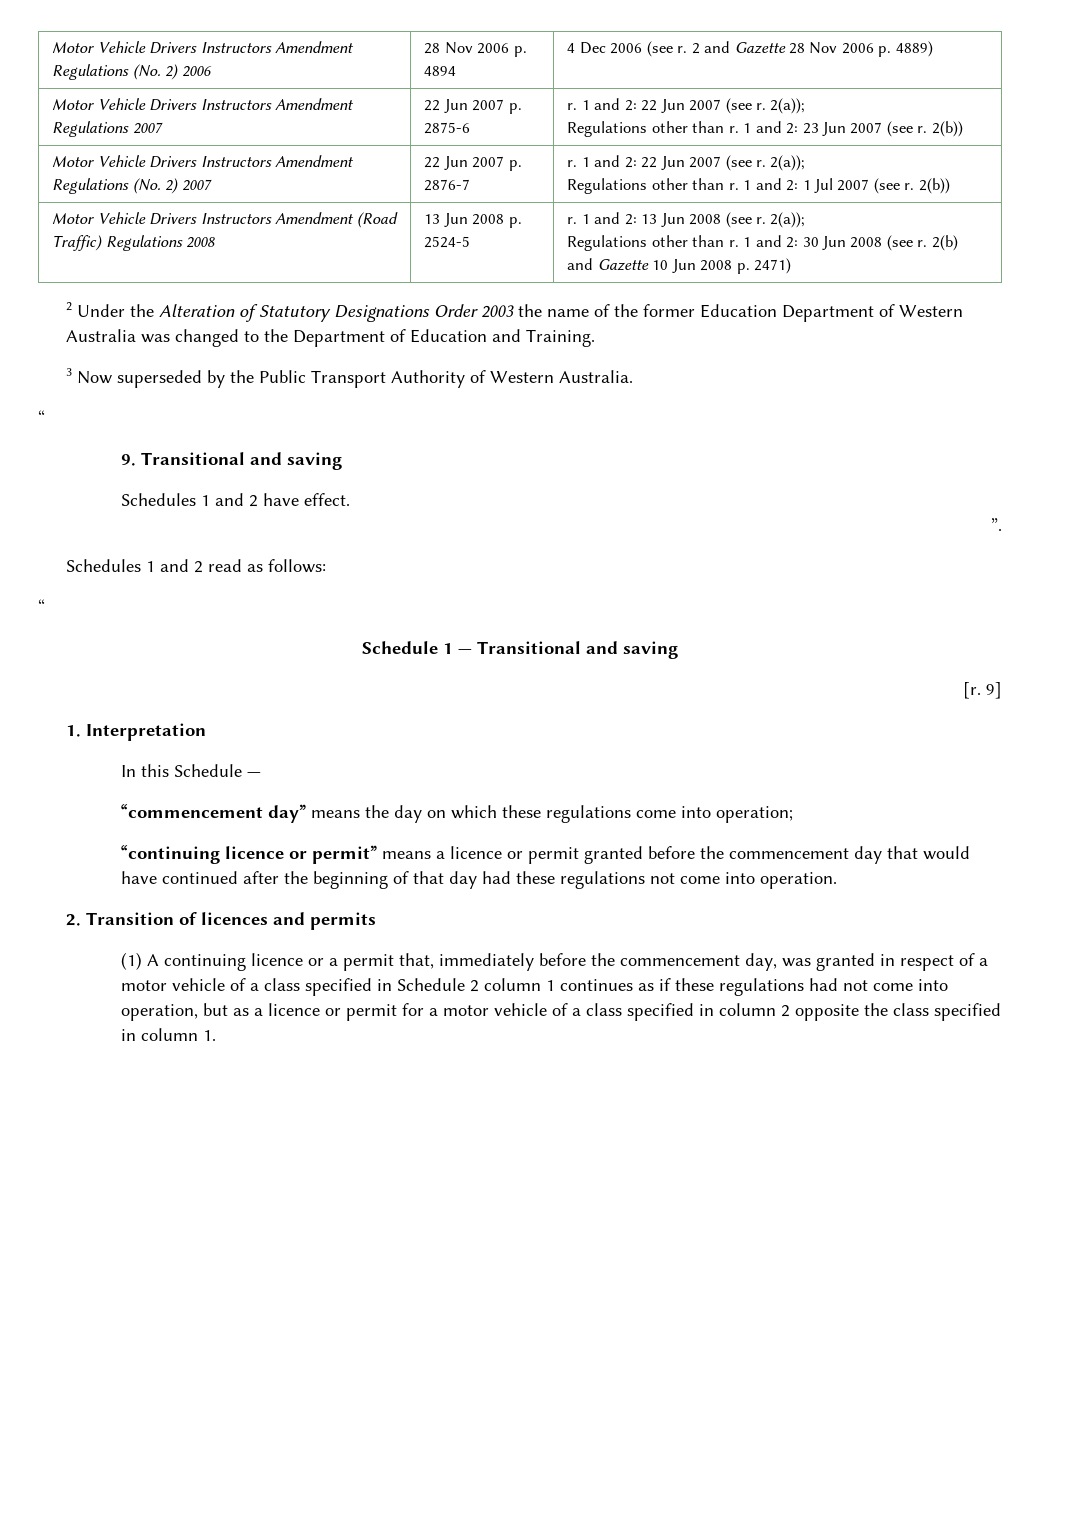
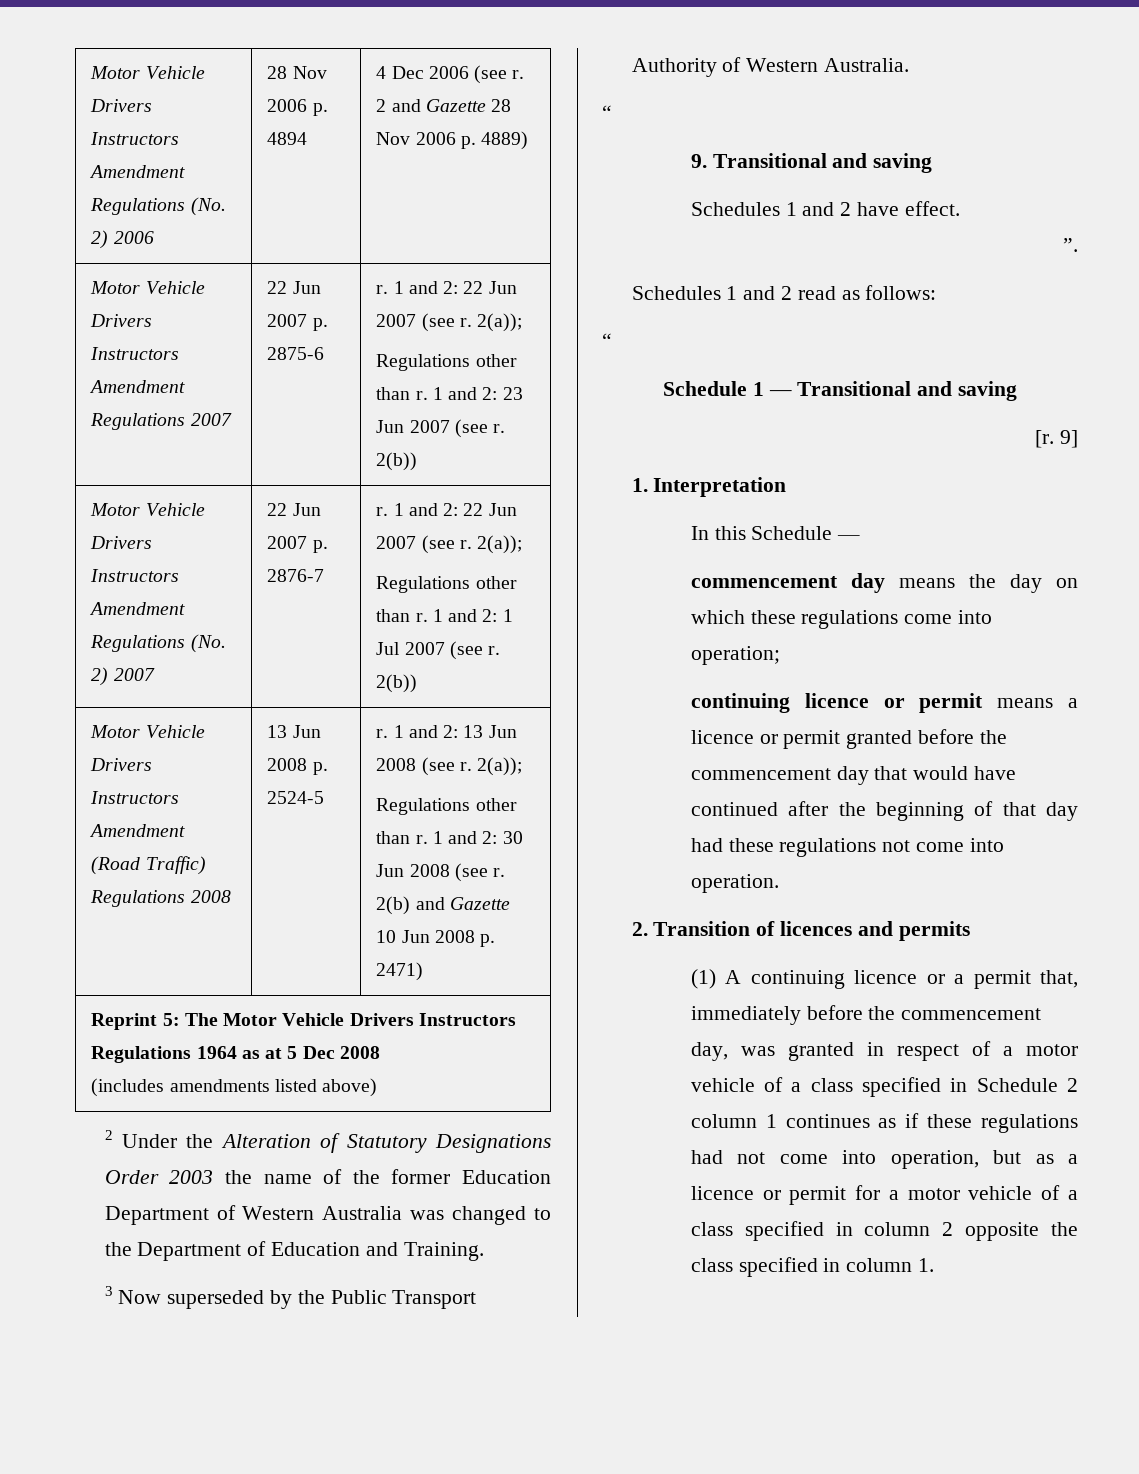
+ Reprint 5: The Motor Vehicle Drivers Instructors Regulations 1964 as at 5 Dec 2008
+ (includes amendments listed above)
- “commencement day” means the day on which these regulations come into operation;
+ commencement day means the day on which these regulations come into operation;
- “continuing licence or permit” means a licence or permit granted before the commencement day that would have continued after the beginning of that day had these regulations not come into operation.
+ continuing licence or permit means a licence or permit granted before the commencement day that would have continued after the beginning of that day had these regulations not come into operation.

